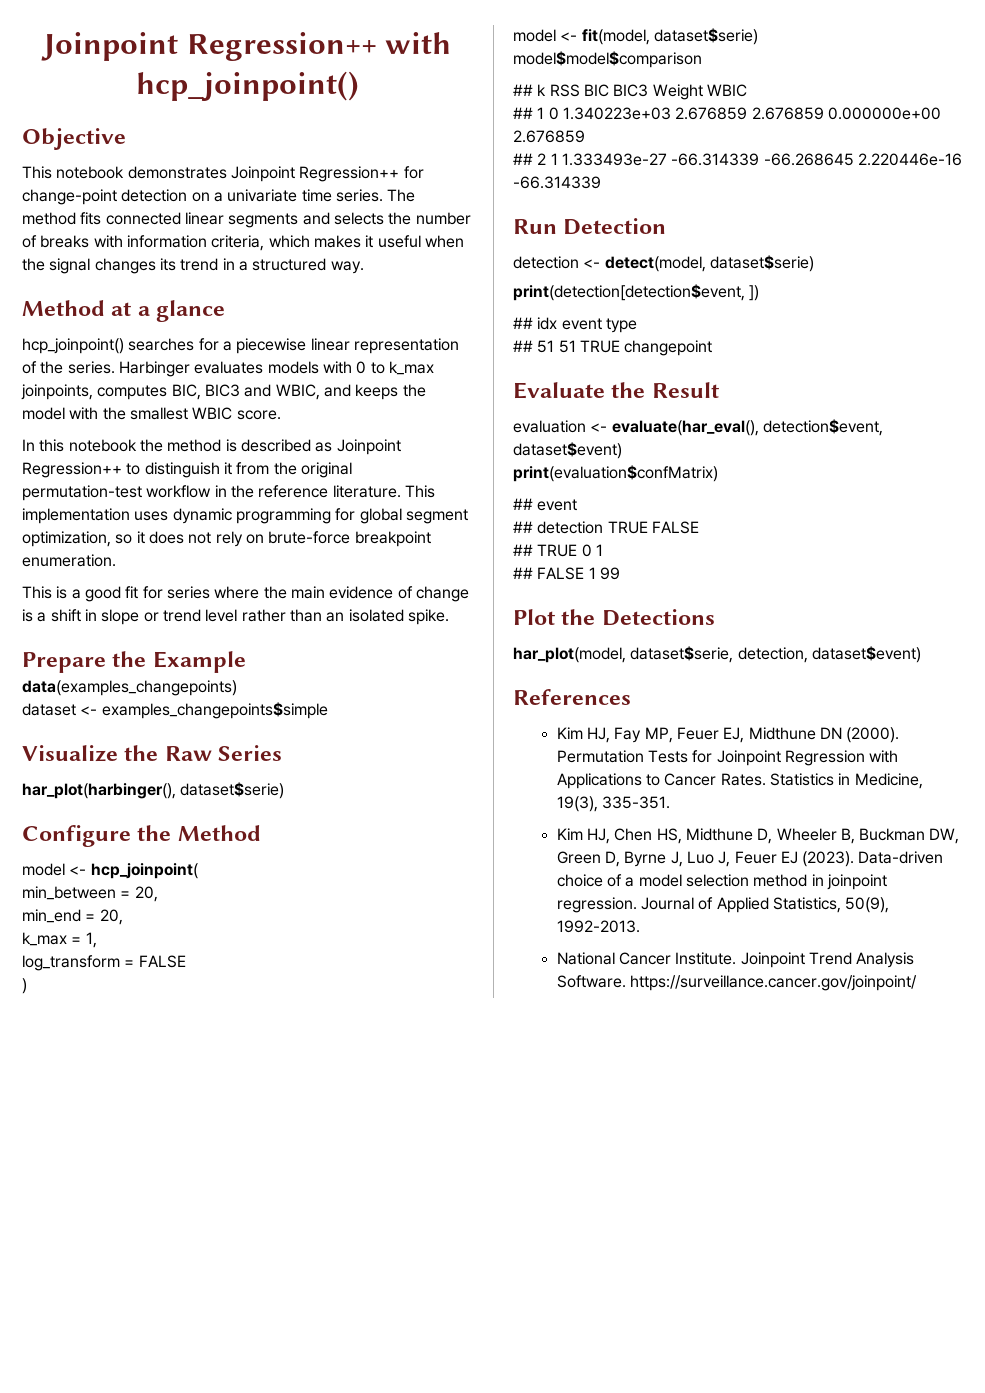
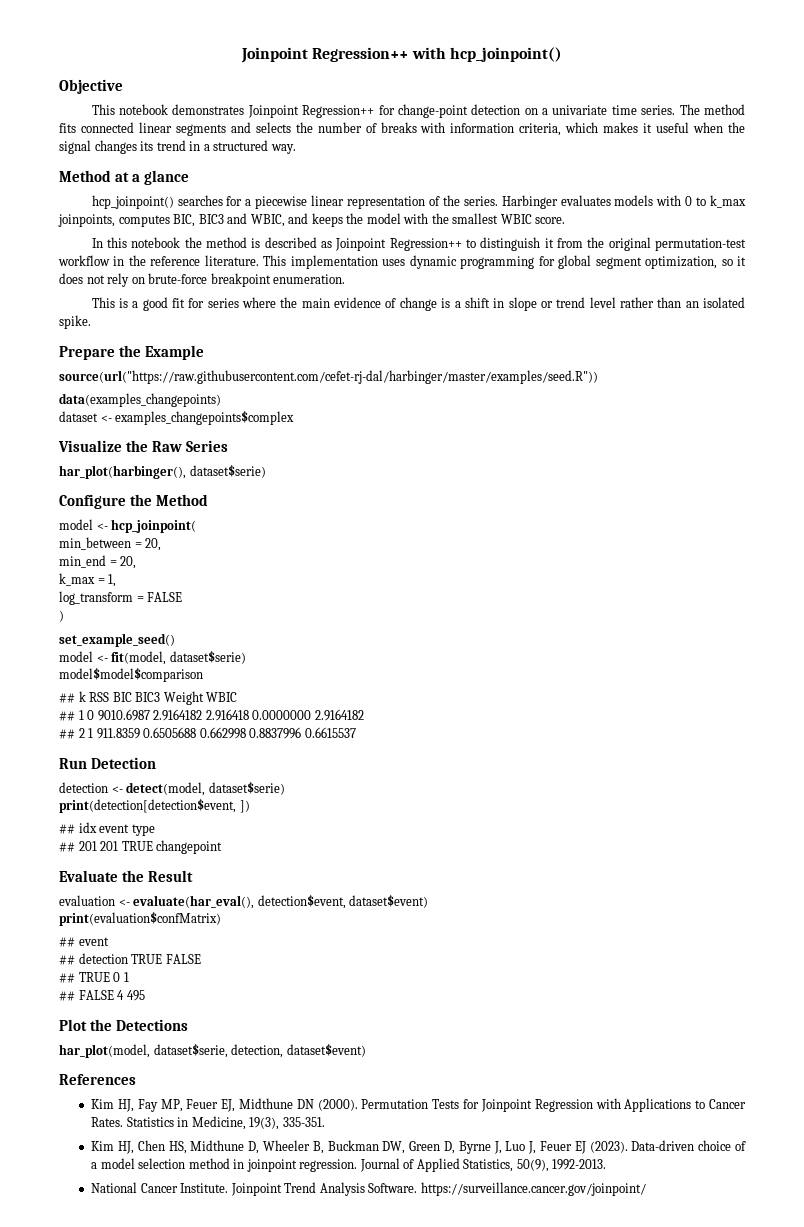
+ source(url("https://raw.githubusercontent.com/cefet-rj-dal/harbinger/master/examples/seed.R"))
- dataset <- examples_changepoints$simple
+ dataset <- examples_changepoints$complex
+ set_example_seed()
- ## 1 0 1.340223e+03 2.676859 2.676859 0.000000e+00 2.676859
- ## 2 1 1.333493e-27 -66.314339 -66.268645 2.220446e-16 -66.314339
+ ## 1 0 9010.6987 2.9164182 2.916418 0.0000000 2.9164182
+ ## 2 1 911.8359 0.6505688 0.662998 0.8837996 0.6615537
- ## 51 51 TRUE changepoint
+ ## 201 201 TRUE changepoint
- ## FALSE 1 99
+ ## FALSE 4 495

